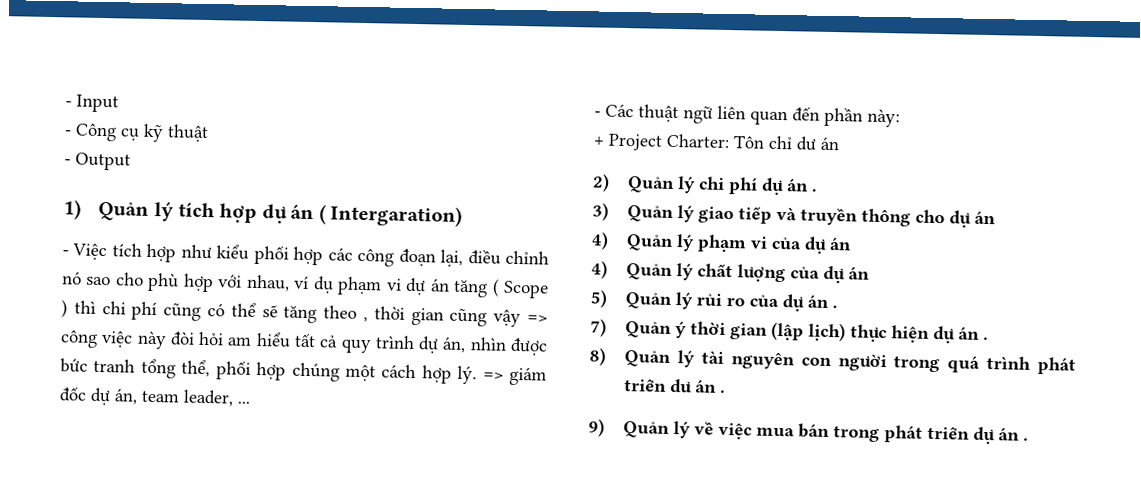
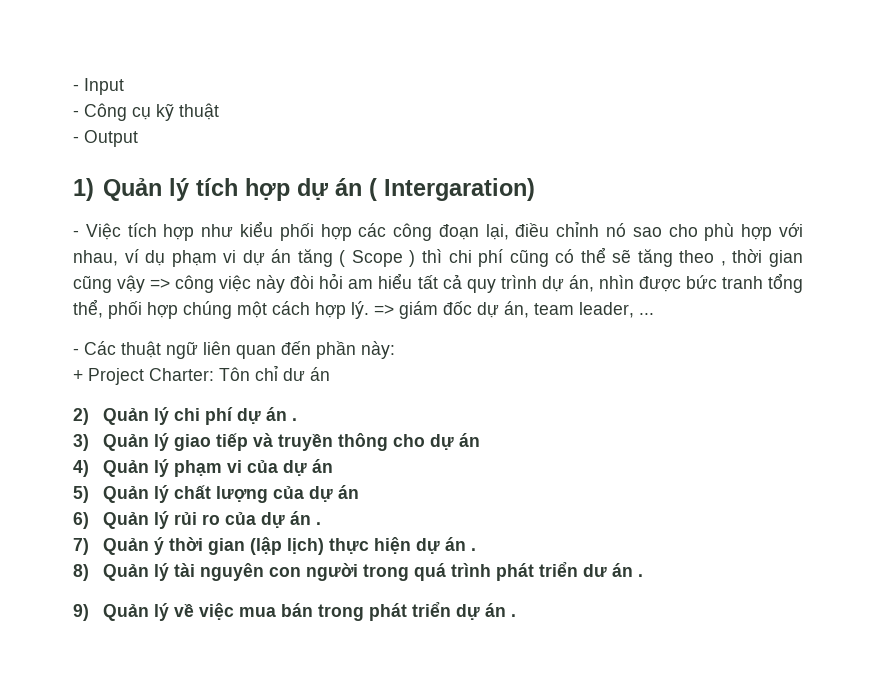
- 4) Quản lý chất lượng của dự án
+ 5) Quản lý chất lượng của dự án
- 5) Quản lý rủi ro của dự án .
+ 6) Quản lý rủi ro của dự án .

